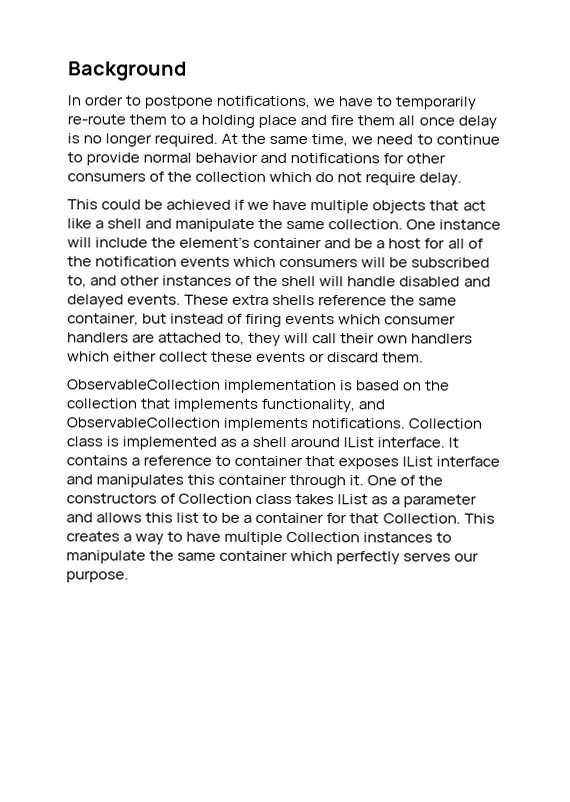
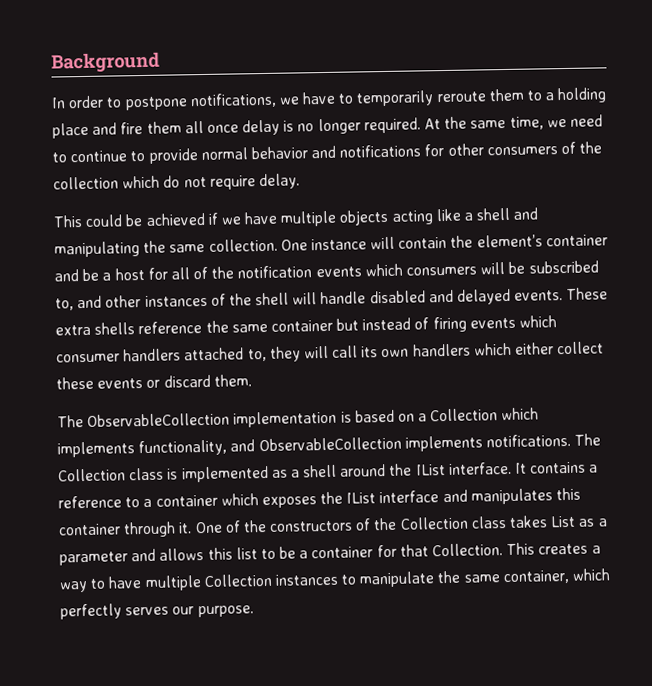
- In order to postpone notifications, we have to temporarily re-route them to a holding place and fire them all once delay is no longer required.
+ In order to postpone notifications, we have to temporarily reroute them to a holding place and fire them all once delay is no longer required.
- This could be achieved if we have multiple objects that act like a shell and manipulate the same collection.
+ This could be achieved if we have multiple objects acting like a shell and manipulating the same collection.
- One instance will include the element’s container and be a host for all of the notification events which consumers will be subscribed to, and other instances of the shell will handle disabled and delayed events.
+ One instance will contain the element’s container and be a host for all of the notification events which consumers will be subscribed to, and other instances of the shell will handle disabled and delayed events.
- These extra shells reference the same container, but instead of firing events which consumer handlers are attached to, they will call their own handlers which either collect these events or discard them.
+ These extra shells reference the same container but instead of firing events which consumer handlers attached to, they will call its own handlers which either collect these events or discard them.
- ObservableCollection implementation is based on the collection that implements functionality, and ObservableCollection implements notifications.
+ The ObservableCollection implementation is based on a Collection which implements functionality, and ObservableCollection implements notifications.
- Collection class is implemented as a shell around IList interface.
+ The Collection class is implemented as a shell around the IList interface.
- It contains a reference to container that exposes IList interface and manipulates this container through it.
+ It contains a reference to a container which exposes the IList interface and manipulates this container through it.
- One of the constructors of Collection class takes IList as a parameter and allows this list to be a container for that Collection.
+ One of the constructors of the Collection class takes List as a parameter and allows this list to be a container for that Collection.
- This creates a way to have multiple Collection instances to manipulate the same container which perfectly serves our purpose.
+ This creates a way to have multiple Collection instances to manipulate the same container, which perfectly serves our purpose.

